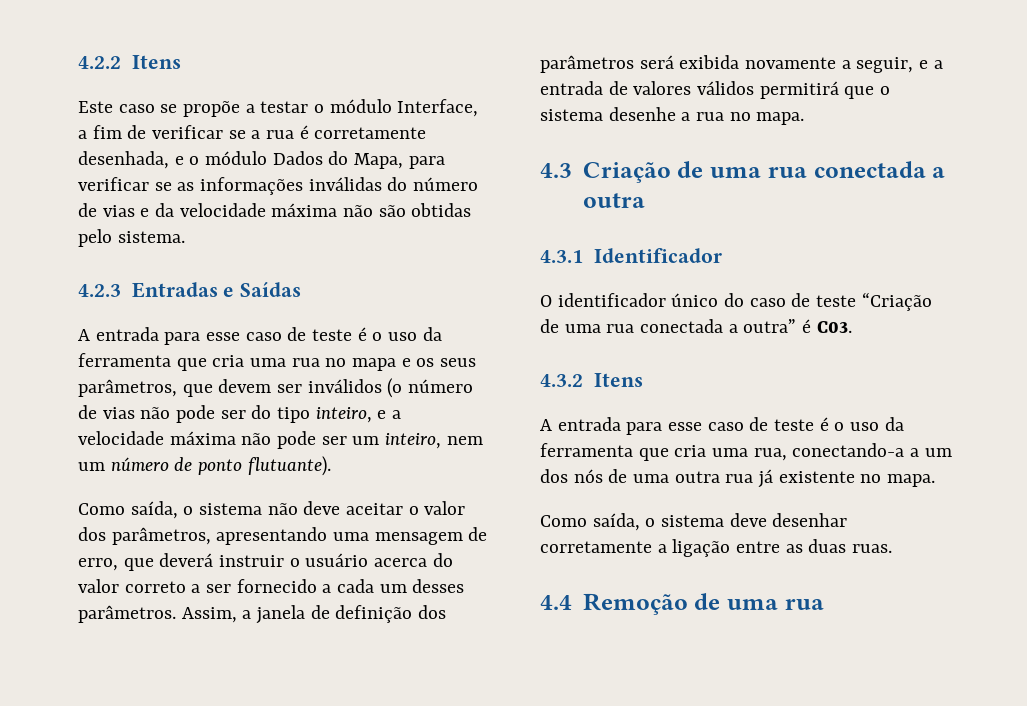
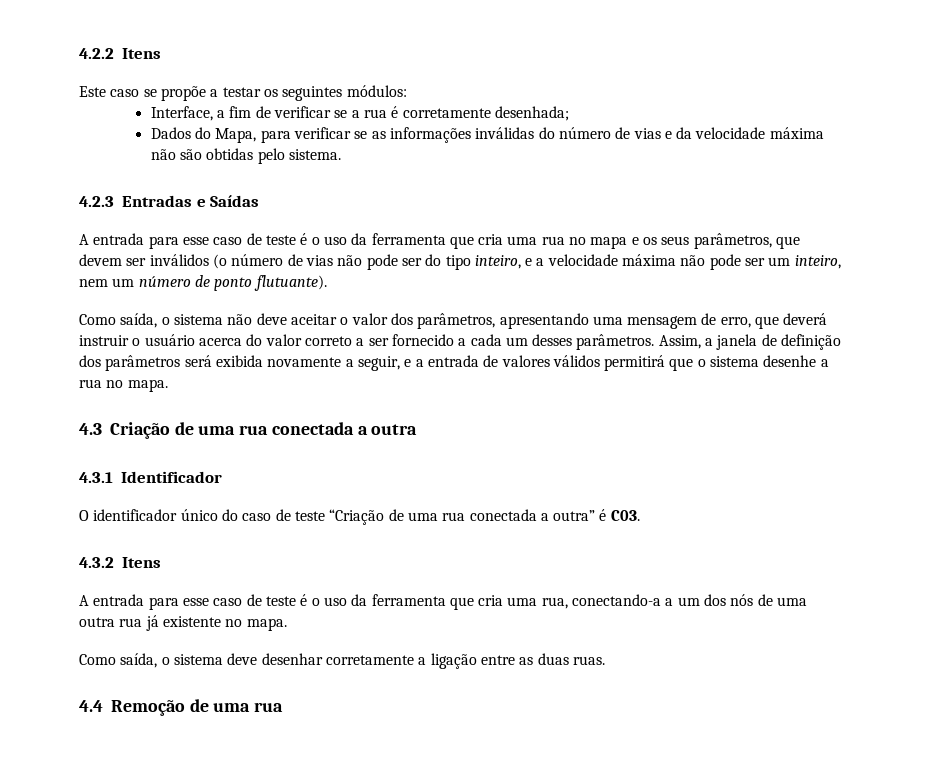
- Este caso se propõe a testar o módulo Interface, a fim de verificar se a rua é corretamente desenhada, e o módulo Dados do Mapa, para verificar se as informações inválidas do número de vias e da velocidade máxima não são obtidas pelo sistema.
+ Este caso se propõe a testar os seguintes módulos:
+ Interface, a fim de verificar se a rua é corretamente desenhada;
+ Dados do Mapa, para verificar se as informações inválidas do número de vias e da velocidade máxima não são obtidas pelo sistema.

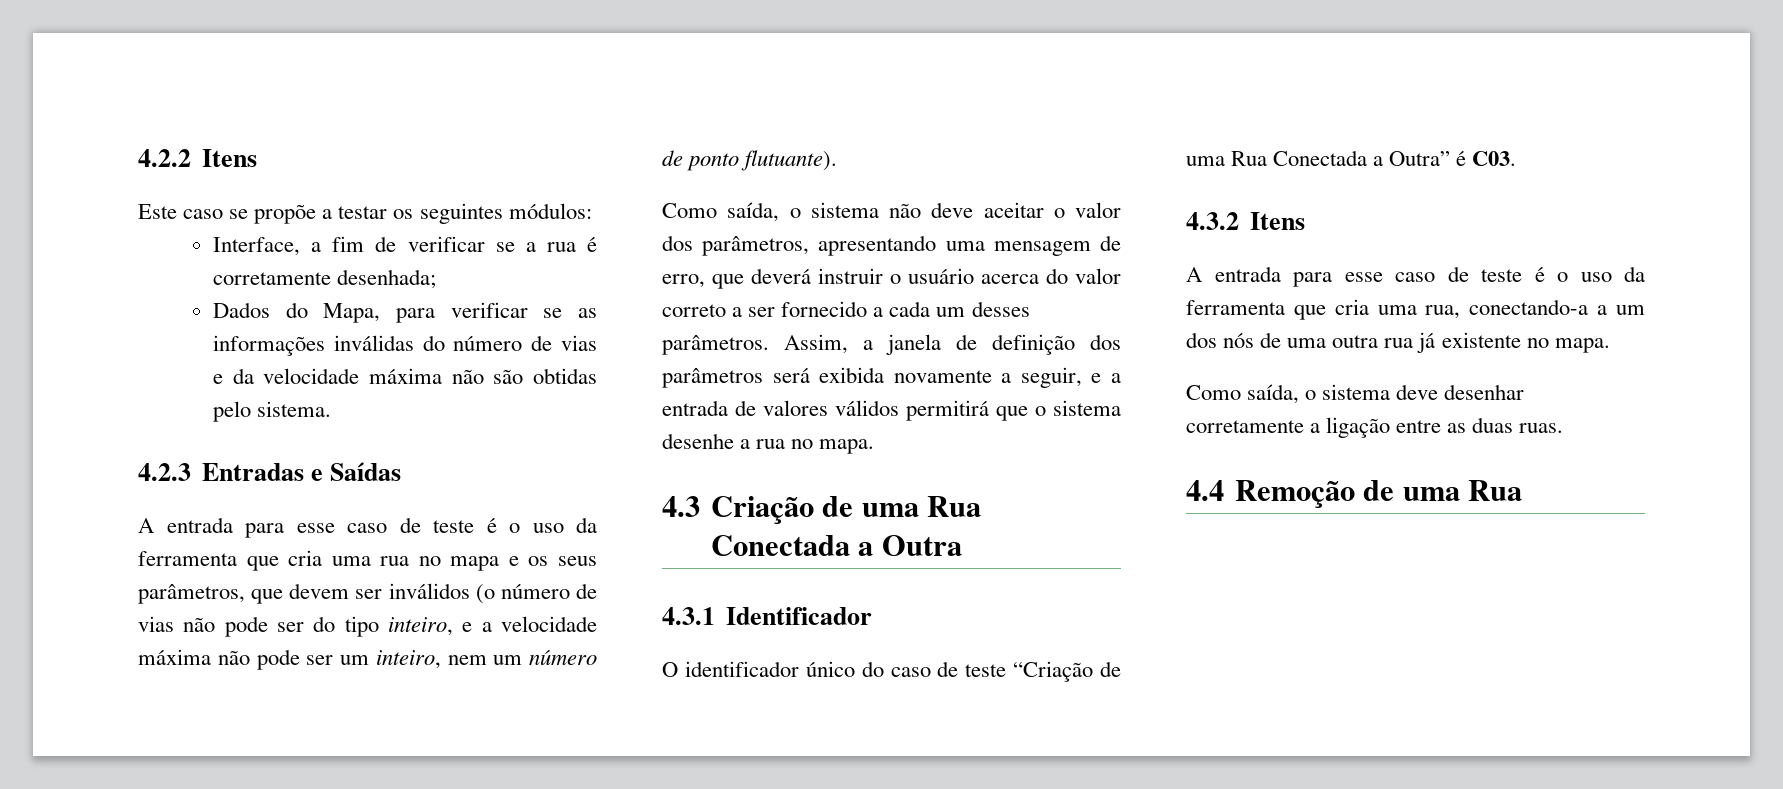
- 4.3 Criação de uma rua conectada a outra
+ 4.3 Criação de uma Rua Conectada a Outra
- O identificador único do caso de teste “Criação de uma rua conectada a outra” é C03.
+ O identificador único do caso de teste “Criação de uma Rua Conectada a Outra” é C03.
- 4.4 Remoção de uma rua
+ 4.4 Remoção de uma Rua

